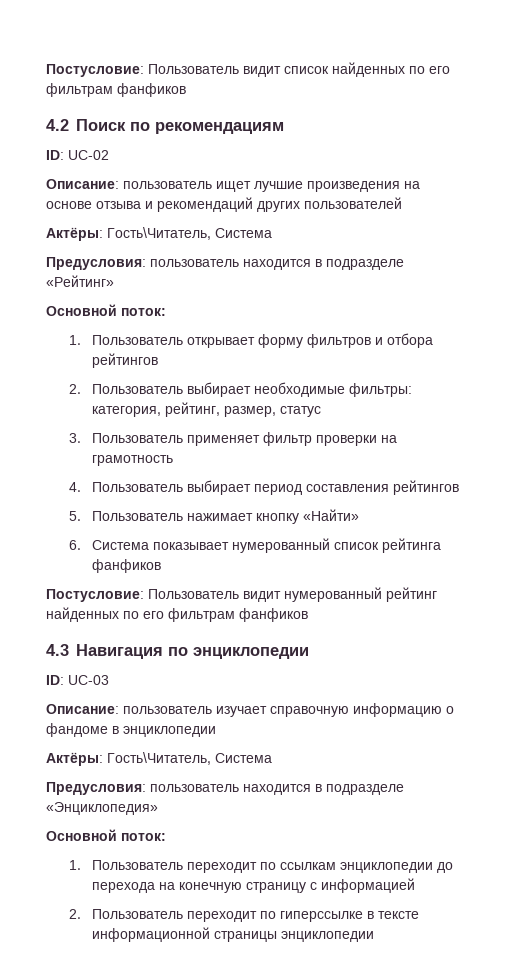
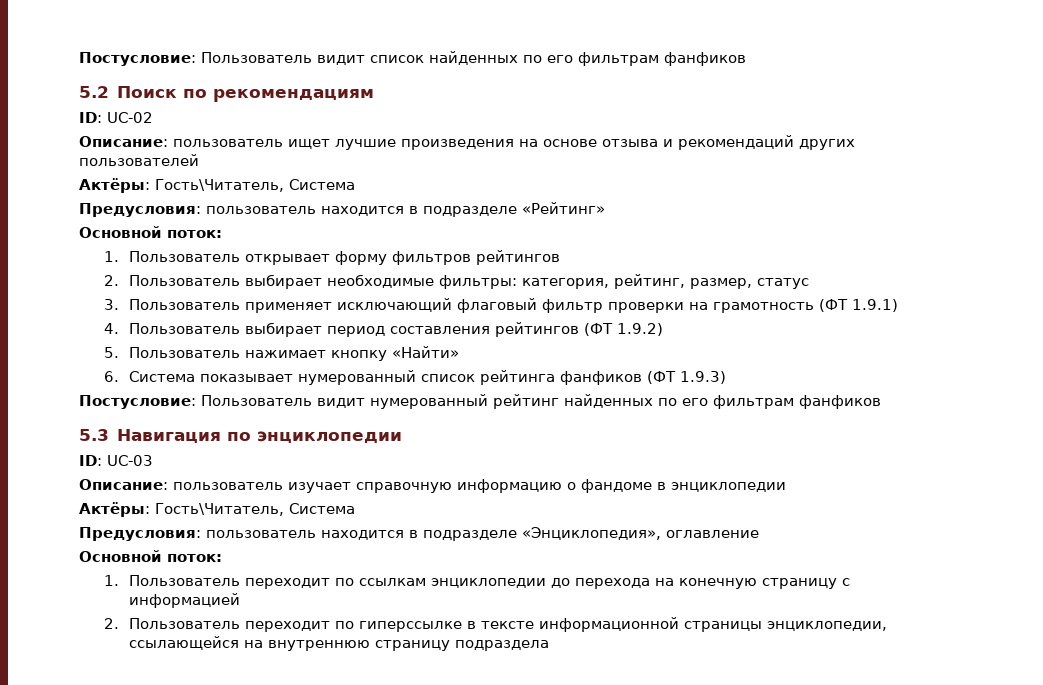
- 4.2 Поиск по рекомендациям
+ 5.2 Поиск по рекомендациям
- 1. Пользователь открывает форму фильтров и отбора рейтингов
+ 1. Пользователь открывает форму фильтров рейтингов
- 3. Пользователь применяет фильтр проверки на грамотность
+ 3. Пользователь применяет исключающий флаговый фильтр проверки на грамотность (ФТ 1.9.1)
- 4. Пользователь выбирает период составления рейтингов
+ 4. Пользователь выбирает период составления рейтингов (ФТ 1.9.2)
- 6. Система показывает нумерованный список рейтинга фанфиков
+ 6. Система показывает нумерованный список рейтинга фанфиков (ФТ 1.9.3)
- 4.3 Навигация по энциклопедии
+ 5.3 Навигация по энциклопедии
- Предусловия: пользователь находится в подразделе «Энциклопедия»
+ Предусловия: пользователь находится в подразделе «Энциклопедия», оглавление
- 2. Пользователь переходит по гиперссылке в тексте информационной страницы энциклопедии
+ 2. Пользователь переходит по гиперссылке в тексте информационной страницы энциклопедии, ссылающейся на внутреннюю страницу подраздела

